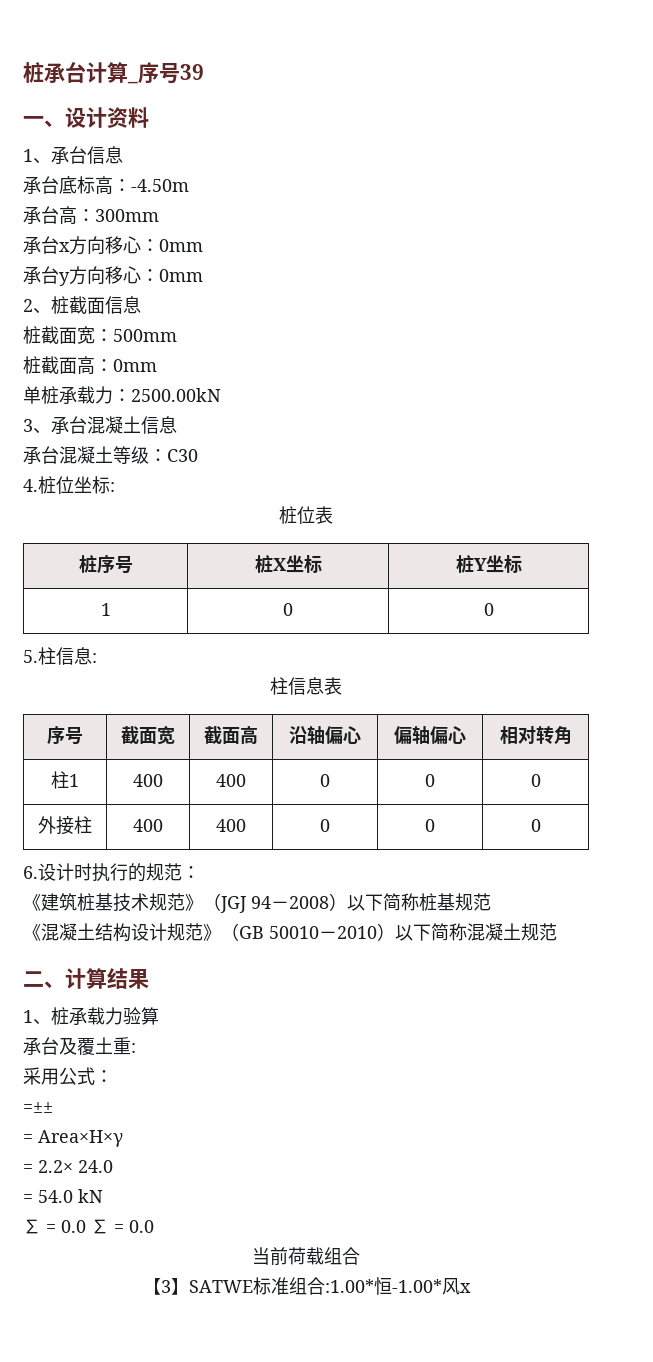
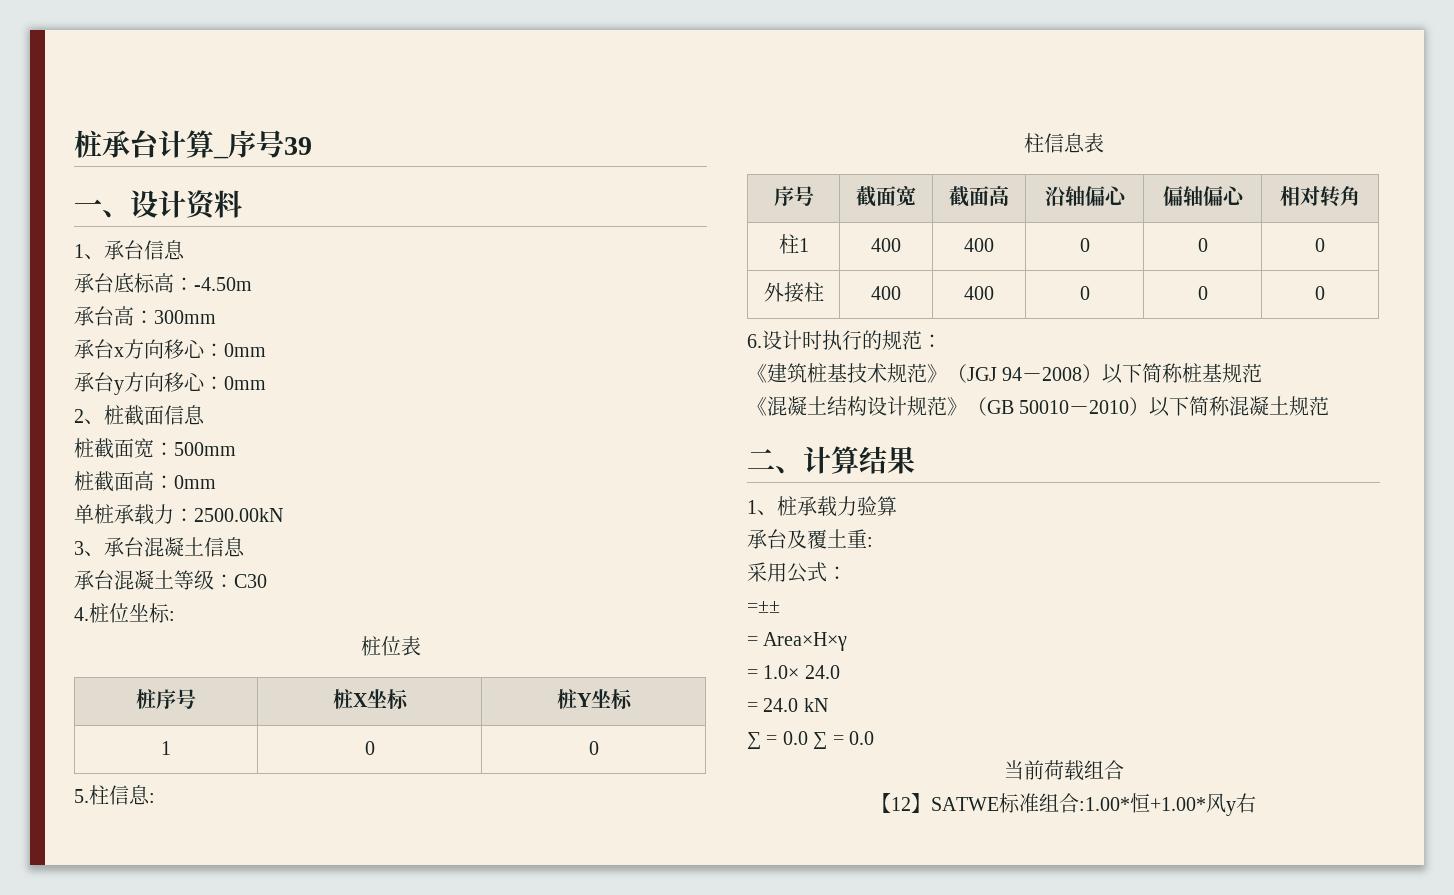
- = 2.2× 24.0
+ = 1.0× 24.0
- = 54.0 kN
+ = 24.0 kN
- 【3】SATWE标准组合:1.00*恒-1.00*风x
+ 【12】SATWE标准组合:1.00*恒+1.00*风y右

